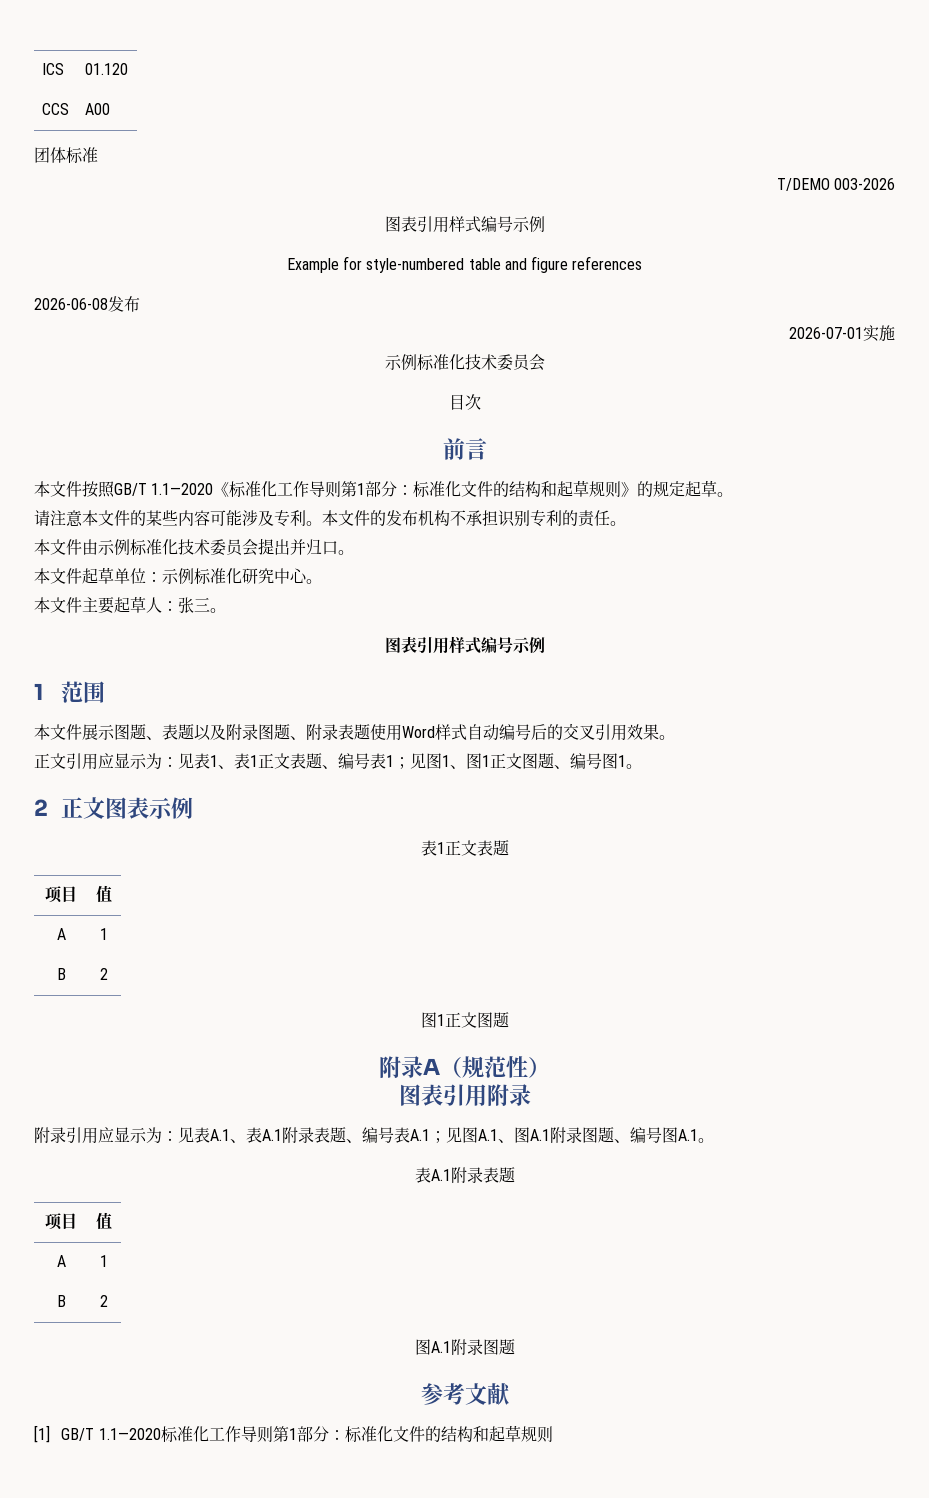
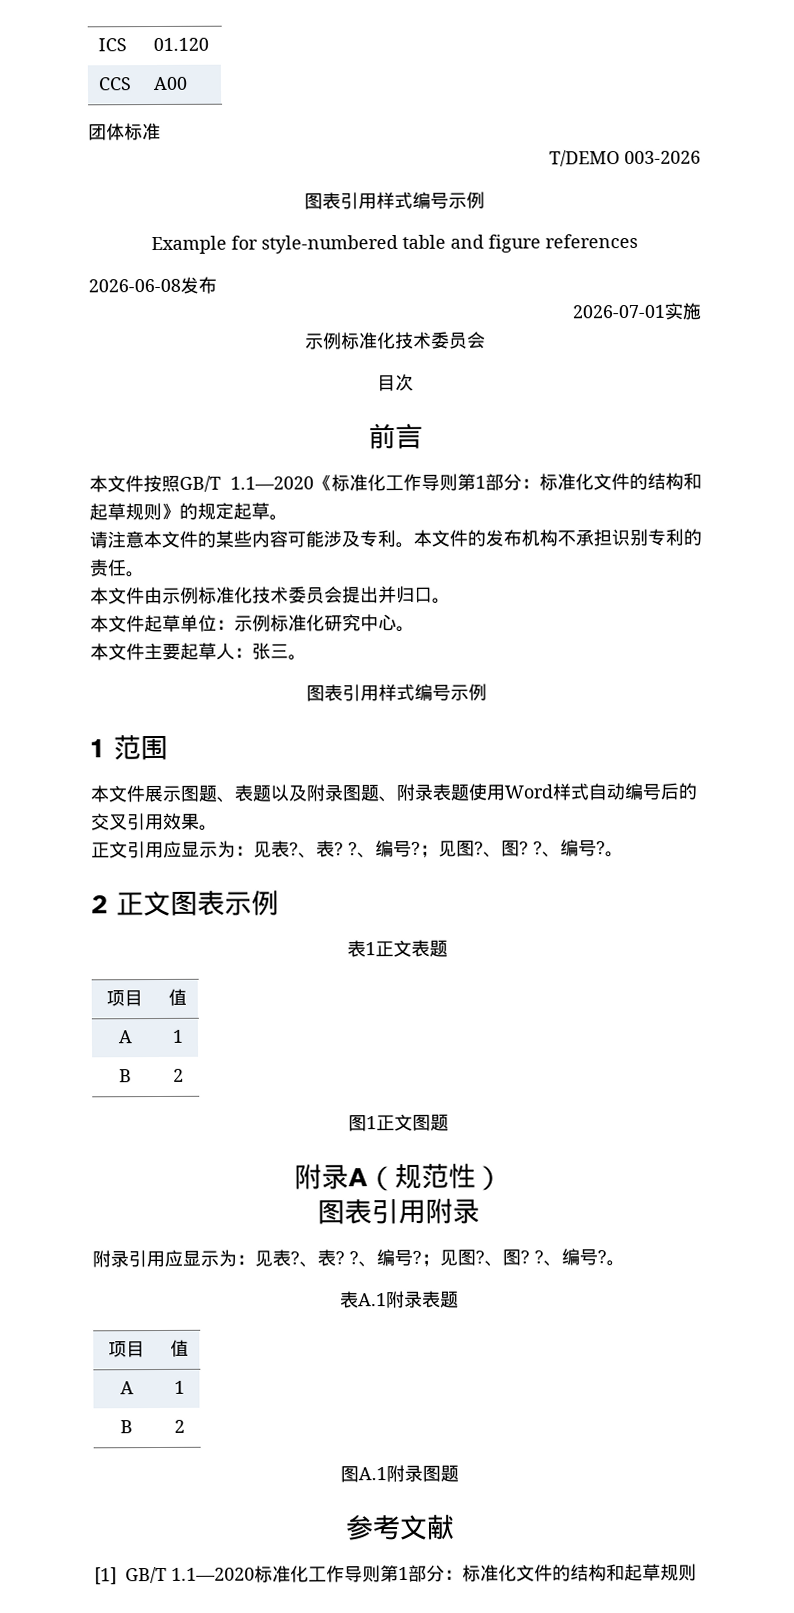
- 正文引用应显示为：见表1、表1正文表题、编号表1；见图1、图1正文图题、编号图1。
+ 正文引用应显示为：见表?、表? ?、编号?；见图?、图? ?、编号?。
- 附录引用应显示为：见表A.1、表A.1附录表题、编号表A.1；见图A.1、图A.1附录图题、编号图A.1。
+ 附录引用应显示为：见表?、表? ?、编号?；见图?、图? ?、编号?。

